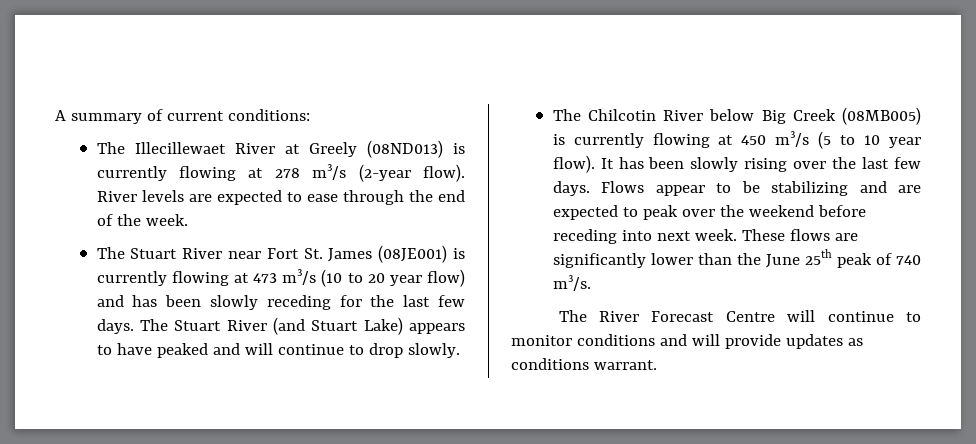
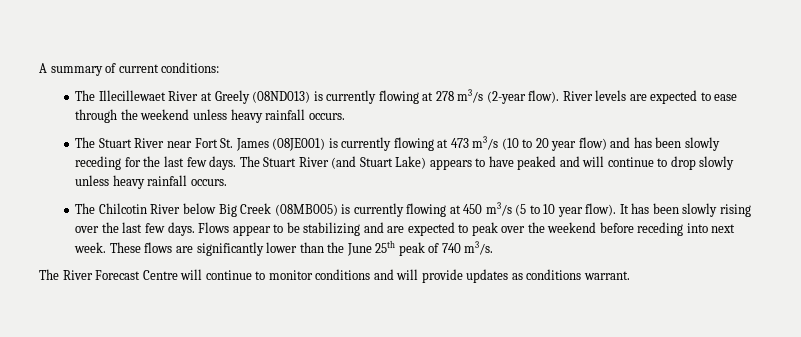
- River levels are expected to ease through the end of the week.
+ River levels are expected to ease through the weekend unless heavy rainfall occurs.
- The Stuart River (and Stuart Lake) appears to have peaked and will continue to drop slowly.
+ The Stuart River (and Stuart Lake) appears to have peaked and will continue to drop slowly unless heavy rainfall occurs.

